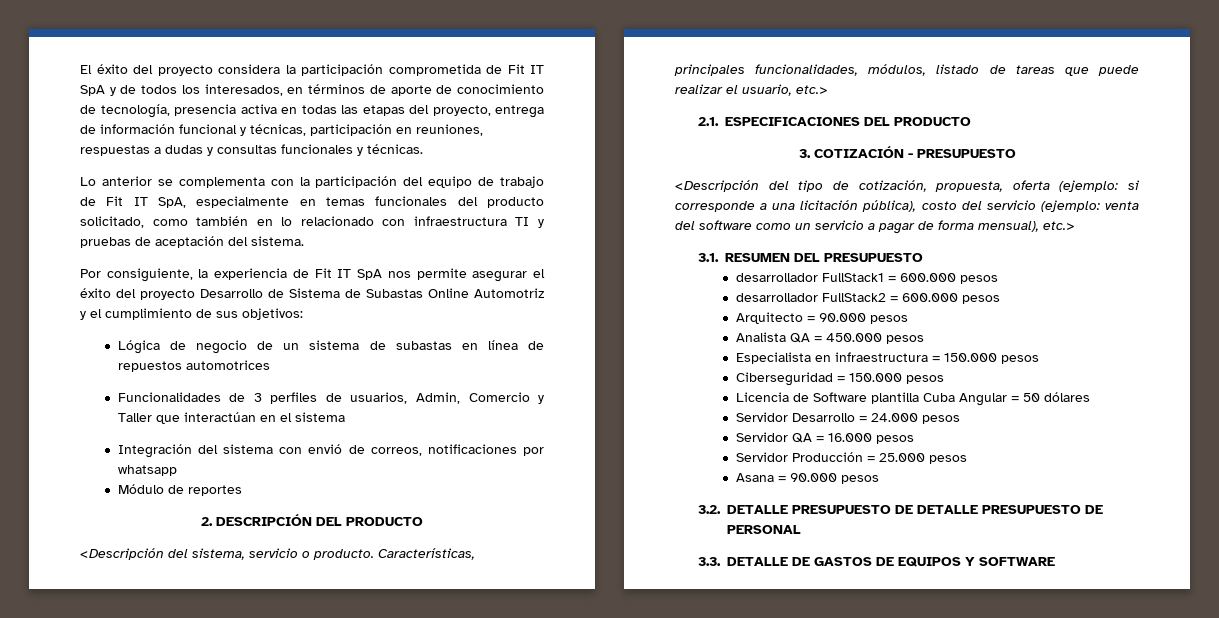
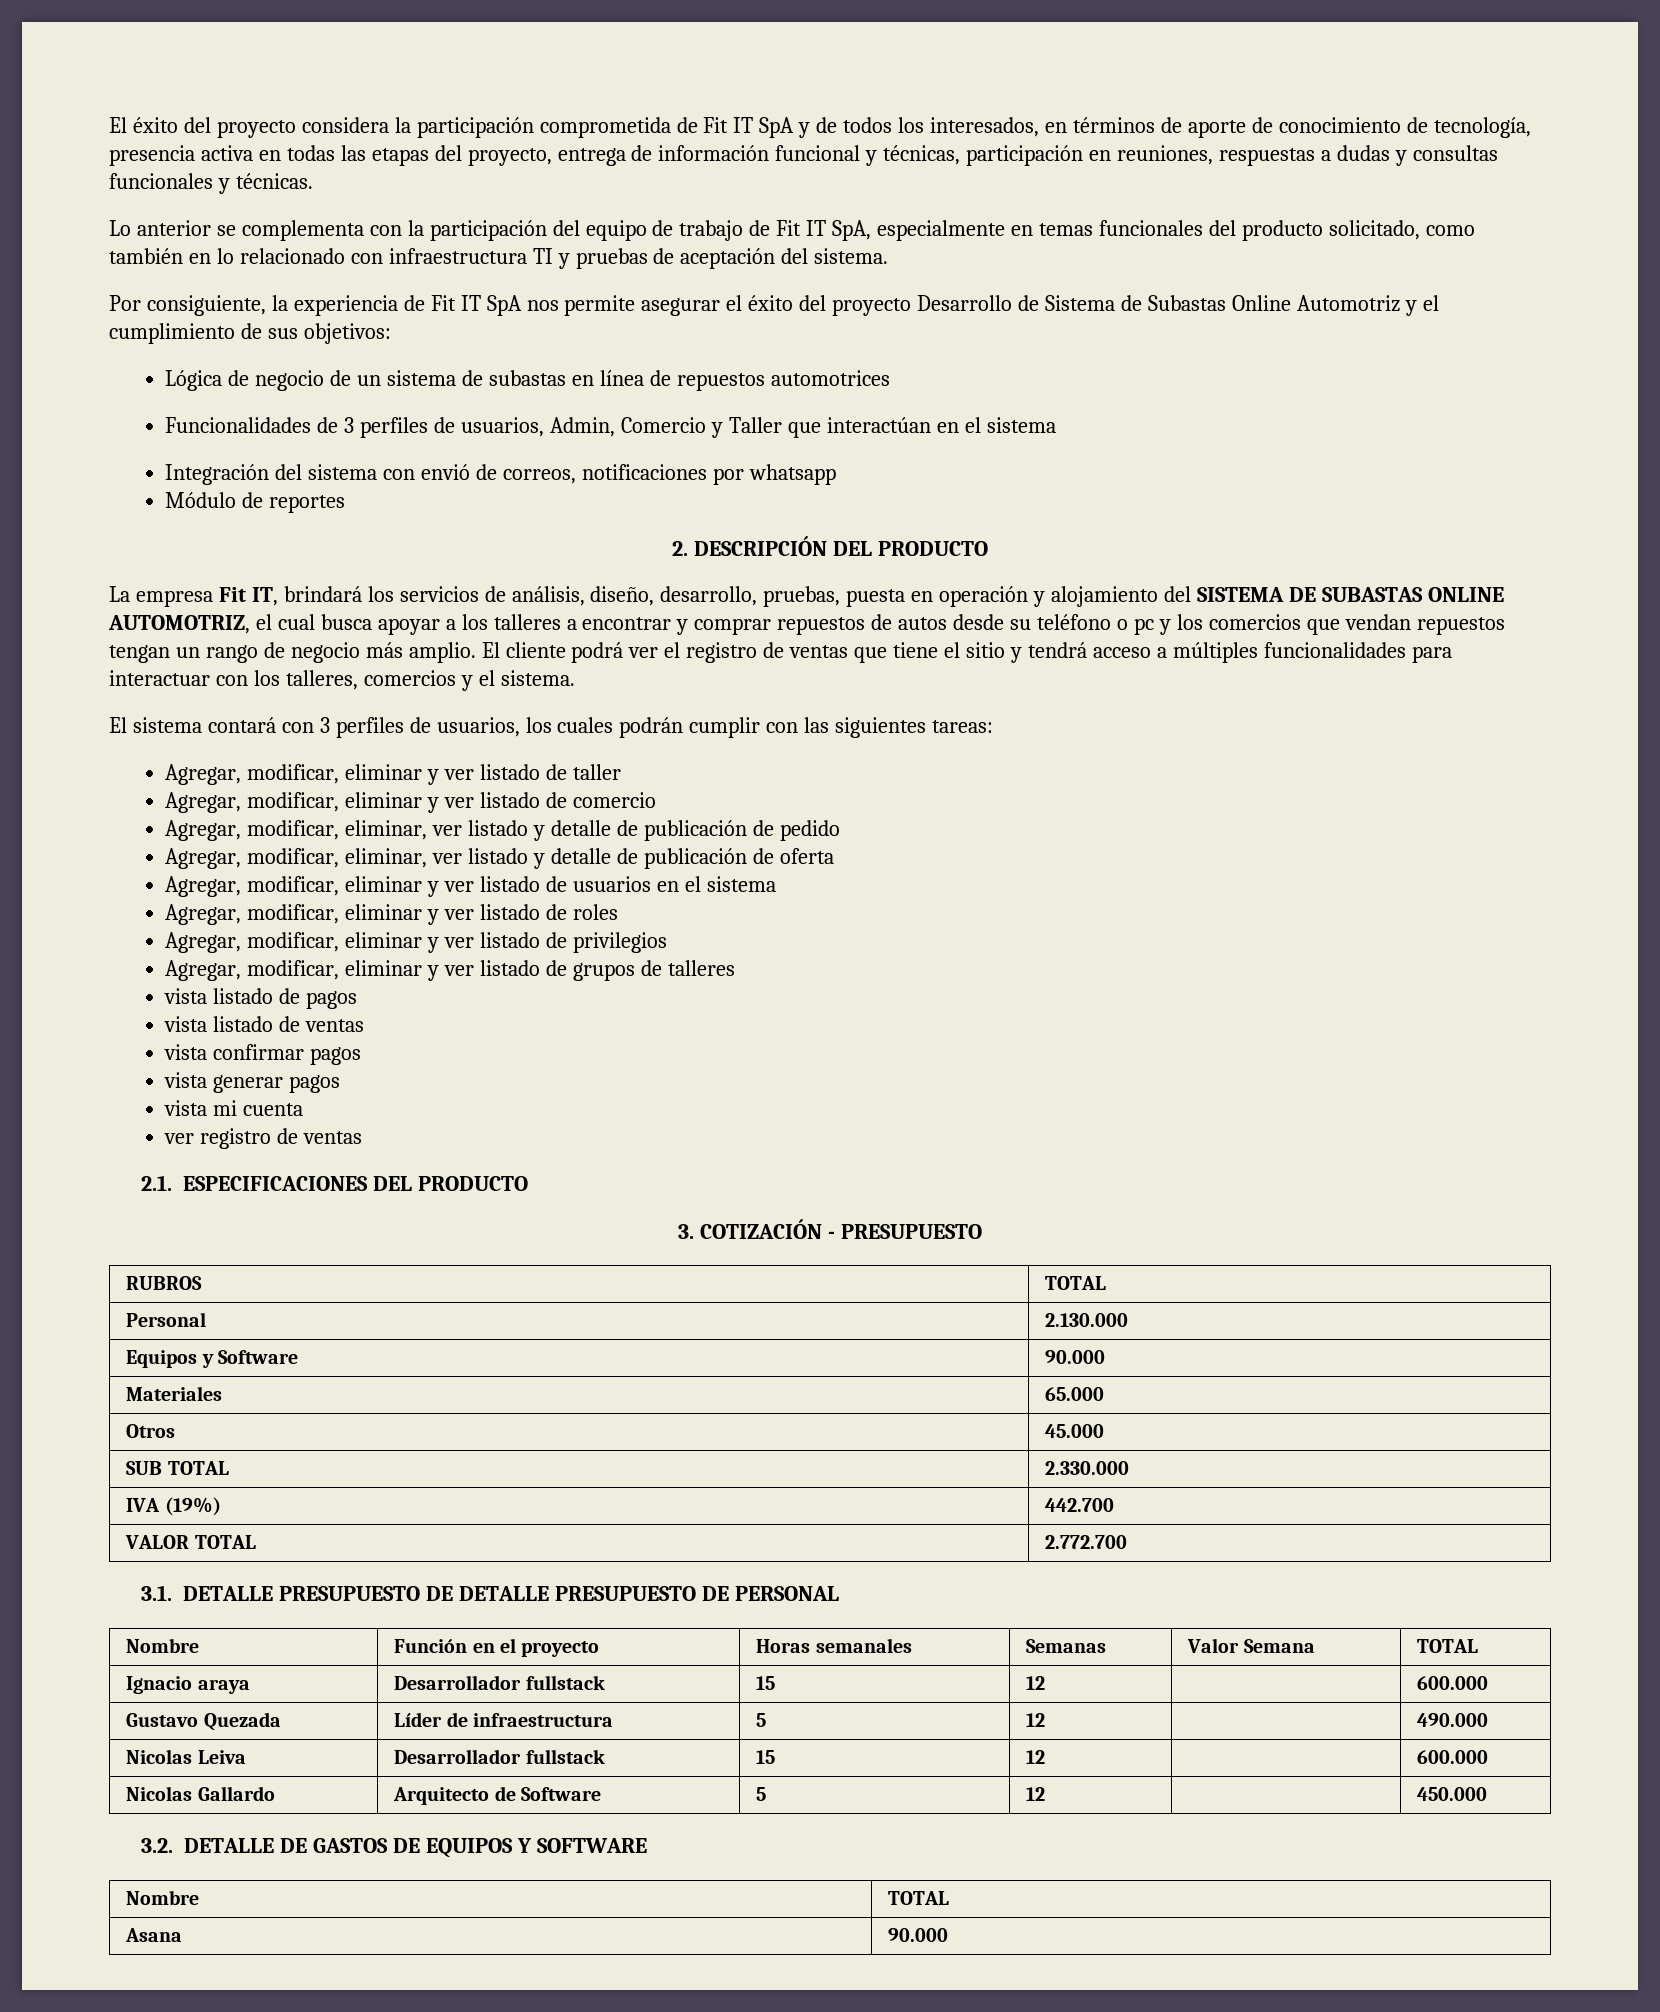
- <Descripción del sistema, servicio o producto. Características, principales funcionalidades, módulos, listado de tareas que puede realizar el usuario, etc.>
+ La empresa Fit IT, brindará los servicios de análisis, diseño, desarrollo, pruebas, puesta en operación y alojamiento del SISTEMA DE SUBASTAS ONLINE AUTOMOTRIZ, el cual busca apoyar a los talleres a encontrar y comprar repuestos de autos desde su teléfono o pc y los comercios que vendan repuestos tengan un rango de negocio más amplio. El cliente podrá ver el registro de ventas que tiene el sitio y tendrá acceso a múltiples funcionalidades para interactuar con los talleres, comercios y el sistema.
+ El sistema contará con 3 perfiles de usuarios, los cuales podrán cumplir con las siguientes tareas:
+ Agregar, modificar, eliminar y ver listado de taller
+ Agregar, modificar, eliminar y ver listado de comercio
+ Agregar, modificar, eliminar, ver listado y detalle de publicación de pedido
+ Agregar, modificar, eliminar, ver listado y detalle de publicación de oferta
+ Agregar, modificar, eliminar y ver listado de usuarios en el sistema
+ Agregar, modificar, eliminar y ver listado de roles
+ Agregar, modificar, eliminar y ver listado de privilegios
+ Agregar, modificar, eliminar y ver listado de grupos de talleres
+ vista listado de pagos
+ vista listado de ventas
+ vista confirmar pagos
+ vista generar pagos
+ vista mi cuenta
+ ver registro de ventas
- <Descripción del tipo de cotización, propuesta, oferta (ejemplo: si corresponde a una licitación pública), costo del servicio (ejemplo: venta del software como un servicio a pagar de forma mensual), etc.>
- 3.1. RESUMEN DEL PRESUPUESTO
- desarrollador FullStack1 = 600.000 pesos
- desarrollador FullStack2 = 600.000 pesos
- Arquitecto = 90.000 pesos
- Analista QA = 450.000 pesos
- Especialista en infraestructura = 150.000 pesos
- Ciberseguridad = 150.000 pesos
- Licencia de Software plantilla Cuba Angular = 50 dólares
- Servidor Desarrollo = 24.000 pesos
- Servidor QA = 16.000 pesos
- Servidor Producción = 25.000 pesos
- Asana = 90.000 pesos
- 3.2. DETALLE PRESUPUESTO DE DETALLE PRESUPUESTO DE PERSONAL
+ RUBROS | TOTAL
+ Personal | 2.130.000
+ Equipos y Software | 90.000
+ Materiales | 65.000
+ Otros | 45.000
+ SUB TOTAL | 2.330.000
+ IVA (19%) | 442.700
+ VALOR TOTAL | 2.772.700
+ 3.1. DETALLE PRESUPUESTO DE DETALLE PRESUPUESTO DE PERSONAL
- 3.3. DETALLE DE GASTOS DE EQUIPOS Y SOFTWARE
+ Nombre | Función en el proyecto | Horas semanales | Semanas | Valor Semana | TOTAL
+ Ignacio araya | Desarrollador fullstack | 15 | 12 | | 600.000
+ Gustavo Quezada | Líder de infraestructura | 5 | 12 | | 490.000
+ Nicolas Leiva | Desarrollador fullstack | 15 | 12 | | 600.000
+ Nicolas Gallardo | Arquitecto de Software | 5 | 12 | | 450.000
+ 3.2. DETALLE DE GASTOS DE EQUIPOS Y SOFTWARE
+ Nombre | TOTAL
+ Asana | 90.000

